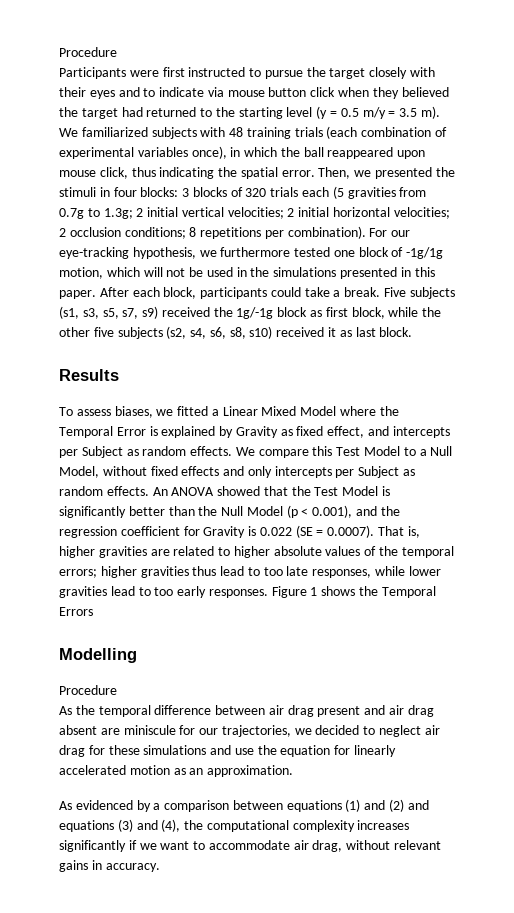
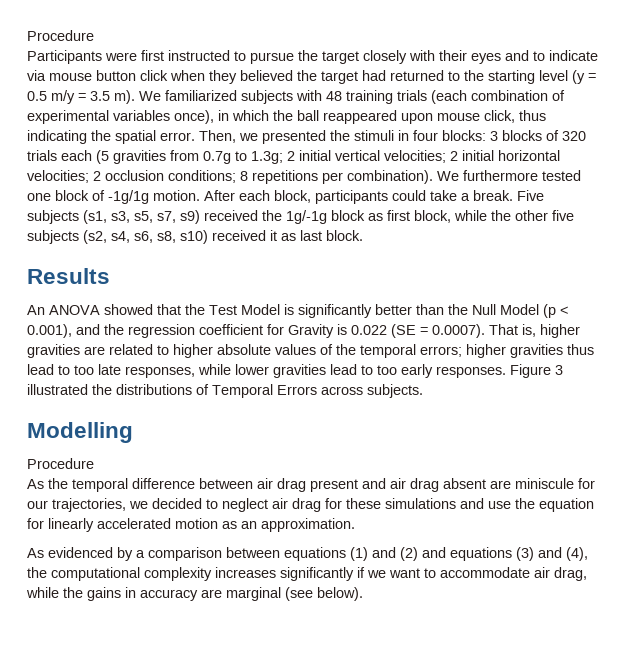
- For our eye-tracking hypothesis, we furthermore tested one block of -1g/1g motion, which will not be used in the simulations presented in this paper.
+ We furthermore tested one block of -1g/1g motion.
- To assess biases, we fitted a Linear Mixed Model where the Temporal Error is explained by Gravity as fixed effect, and intercepts per Subject as random effects. We compare this Test Model to a Null Model, without fixed effects and only intercepts per Subject as random effects.
- Figure 1 shows the Temporal Errors
+ Figure 3 illustrated the distributions of Temporal Errors across subjects.
- As evidenced by a comparison between equations (1) and (2) and equations (3) and (4), the computational complexity increases significantly if we want to accommodate air drag, without relevant gains in accuracy.
+ As evidenced by a comparison between equations (1) and (2) and equations (3) and (4), the computational complexity increases significantly if we want to accommodate air drag, while the gains in accuracy are marginal (see below).

